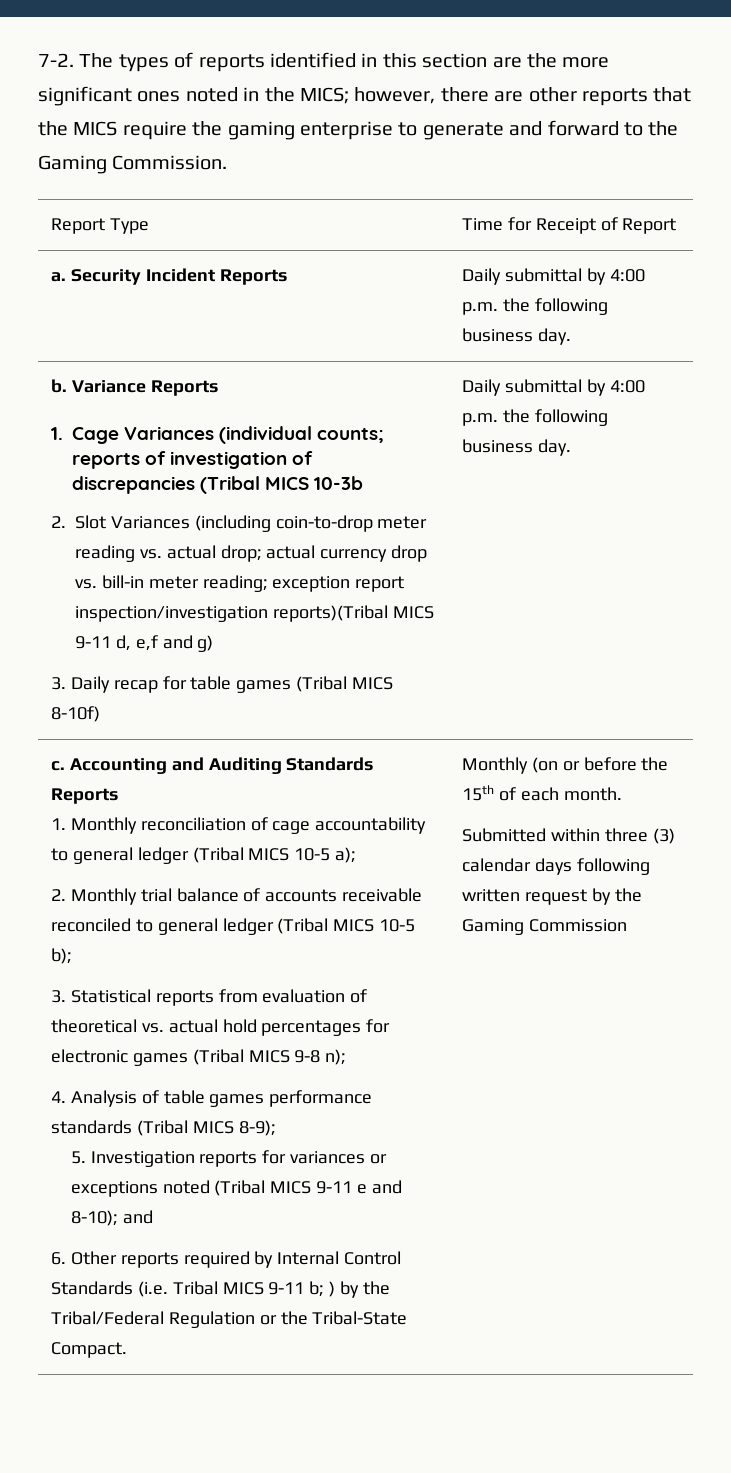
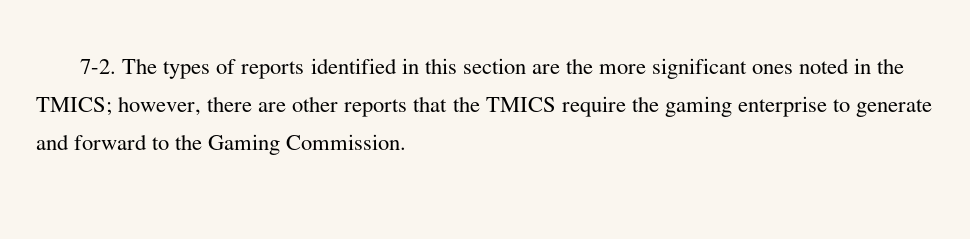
- The types of reports identified in this section are the more significant ones noted in the MICS; however, there are other reports that the MICS require the gaming enterprise to generate and forward to the Gaming Commission.
+ The types of reports identified in this section are the more significant ones noted in the TMICS; however, there are other reports that the TMICS require the gaming enterprise to generate and forward to the Gaming Commission.
- Report Type | Time for Receipt of Report
- a. Security Incident Reports | Daily submittal by 4:00 p.m. the following business day.
- b. Variance Reports
- 1. Cage Variances (individual counts; reports of investigation of discrepancies (Tribal MICS 10-3b
- 2. Slot Variances (including coin-to-drop meter reading vs. actual drop; actual currency drop vs. bill-in meter reading; exception report inspection/investigation reports)(Tribal MICS 9-11 d, e,f and g)
- 3. Daily recap for table games (Tribal MICS 8-10f) | Daily submittal by 4:00 p.m. the following business day.
- c. Accounting and Auditing Standards Reports
- 1. Monthly reconciliation of cage accountability to general ledger (Tribal MICS 10-5 a);
- 2. Monthly trial balance of accounts receivable reconciled to general ledger (Tribal MICS 10-5 b);
- 3. Statistical reports from evaluation of theoretical vs. actual hold percentages for electronic games (Tribal MICS 9-8 n);
- 4. Analysis of table games performance standards (Tribal MICS 8-9);
- 5. Investigation reports for variances or exceptions noted (Tribal MICS 9-11 e and 8-10); and
- 6. Other reports required by Internal Control Standards (i.e. Tribal MICS 9-11 b; ) by the Tribal/Federal Regulation or the Tribal-State Compact. | Monthly (on or before the 15th of each month.
- Submitted within three (3) calendar days following written request by the Gaming Commission

